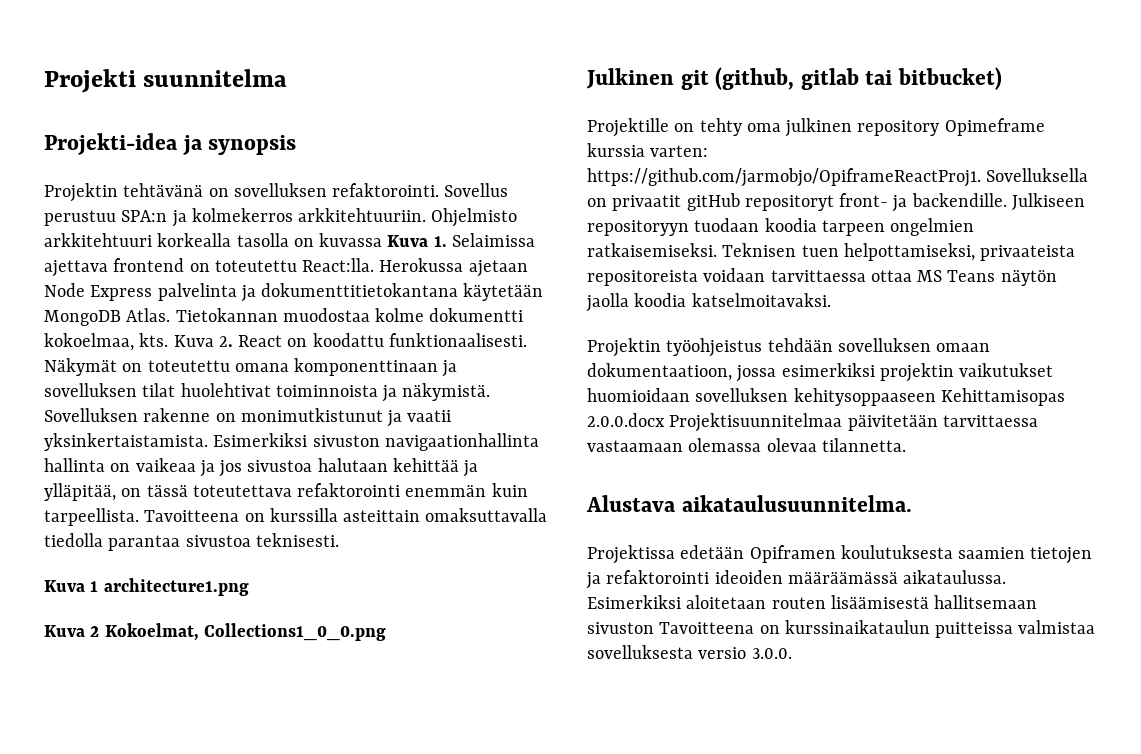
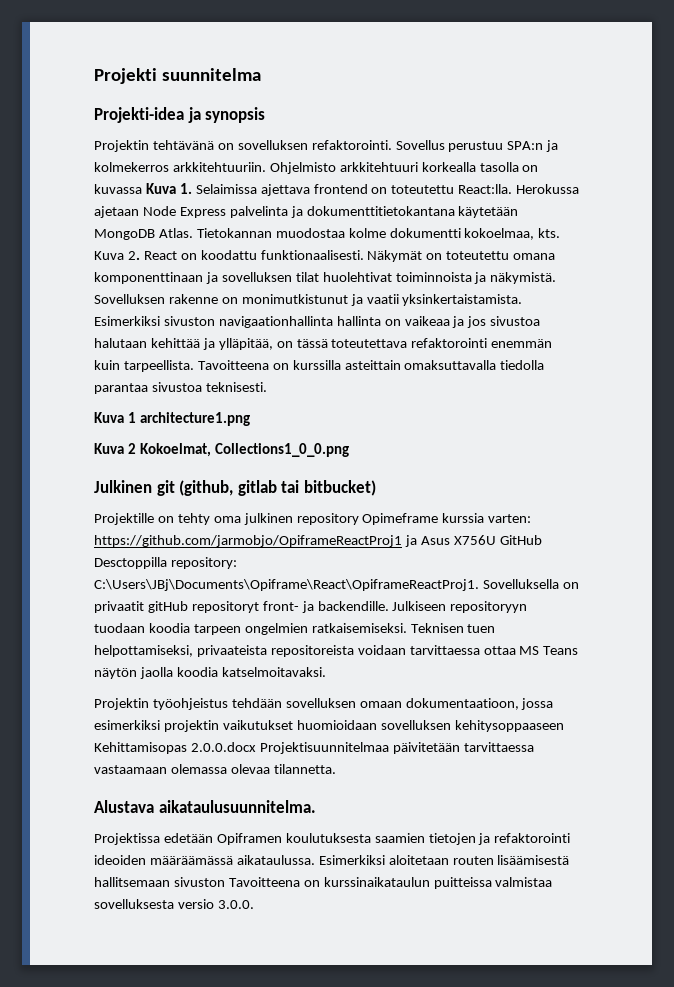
- Projektille on tehty oma julkinen repository Opimeframe kurssia varten: https://github.com/jarmobjo/OpiframeReactProj1. Sovelluksella on privaatit gitHub repositoryt front- ja backendille.
+ Projektille on tehty oma julkinen repository Opimeframe kurssia varten: https://github.com/jarmobjo/OpiframeReactProj1 ja Asus X756U GitHub Desctoppilla repository: C:\Users\JBj\Documents\Opiframe\React\OpiframeReactProj1. Sovelluksella on privaatit gitHub repositoryt front- ja backendille.

